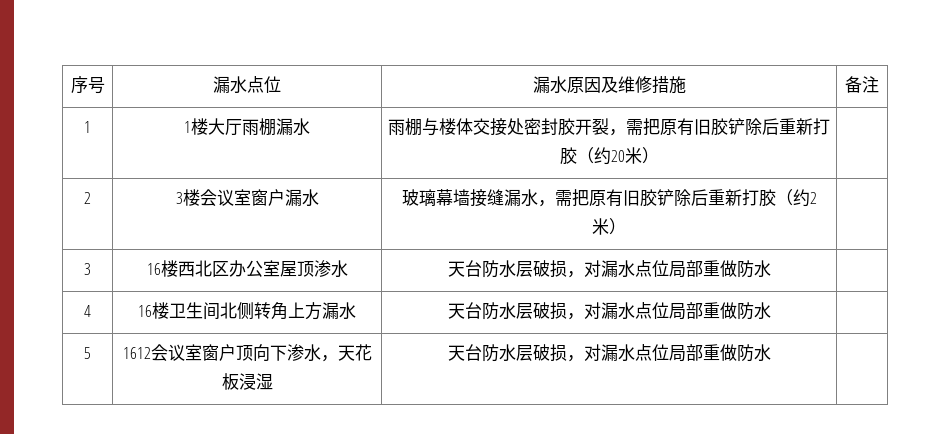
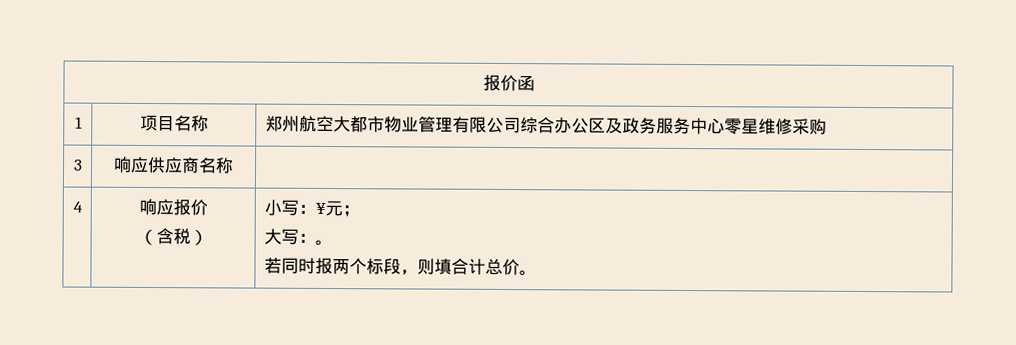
- 序号 | 漏水点位 | 漏水原因及维修措施 | 备注
- 1 | 1楼大厅雨棚漏水 | 雨棚与楼体交接处密封胶开裂，需把原有旧胶铲除后重新打胶（约20米） |
- 2 | 3楼会议室窗户漏水 | 玻璃幕墙接缝漏水，需把原有旧胶铲除后重新打胶（约2米） |
- 3 | 16楼西北区办公室屋顶渗水 | 天台防水层破损，对漏水点位局部重做防水 |
- 4 | 16楼卫生间北侧转角上方漏水 | 天台防水层破损，对漏水点位局部重做防水 |
- 5 | 1612会议室窗户顶向下渗水，天花板浸湿 | 天台防水层破损，对漏水点位局部重做防水 |
+ 报价函
+ 1 | 项目名称 | 郑州航空大都市物业管理有限公司综合办公区及政务服务中心零星维修采购
+ 3 | 响应供应商名称 |
+ 4 | 响应报价
+ （含税） | 小写：¥元；
+ 大写：。
+ 若同时报两个标段，则填合计总价。

